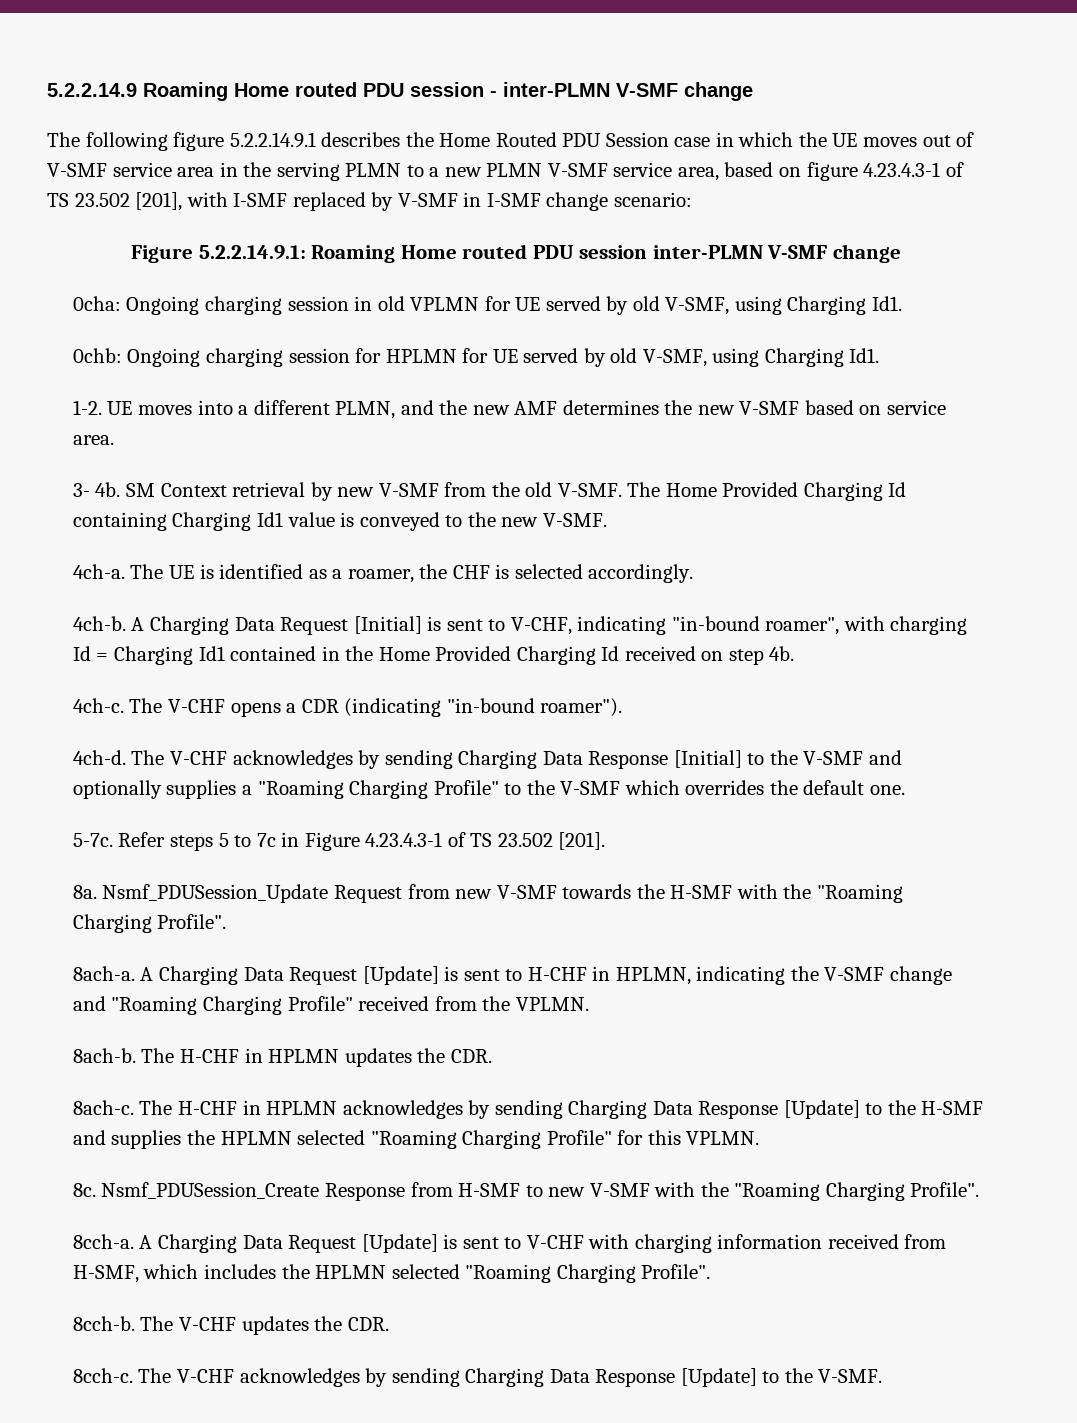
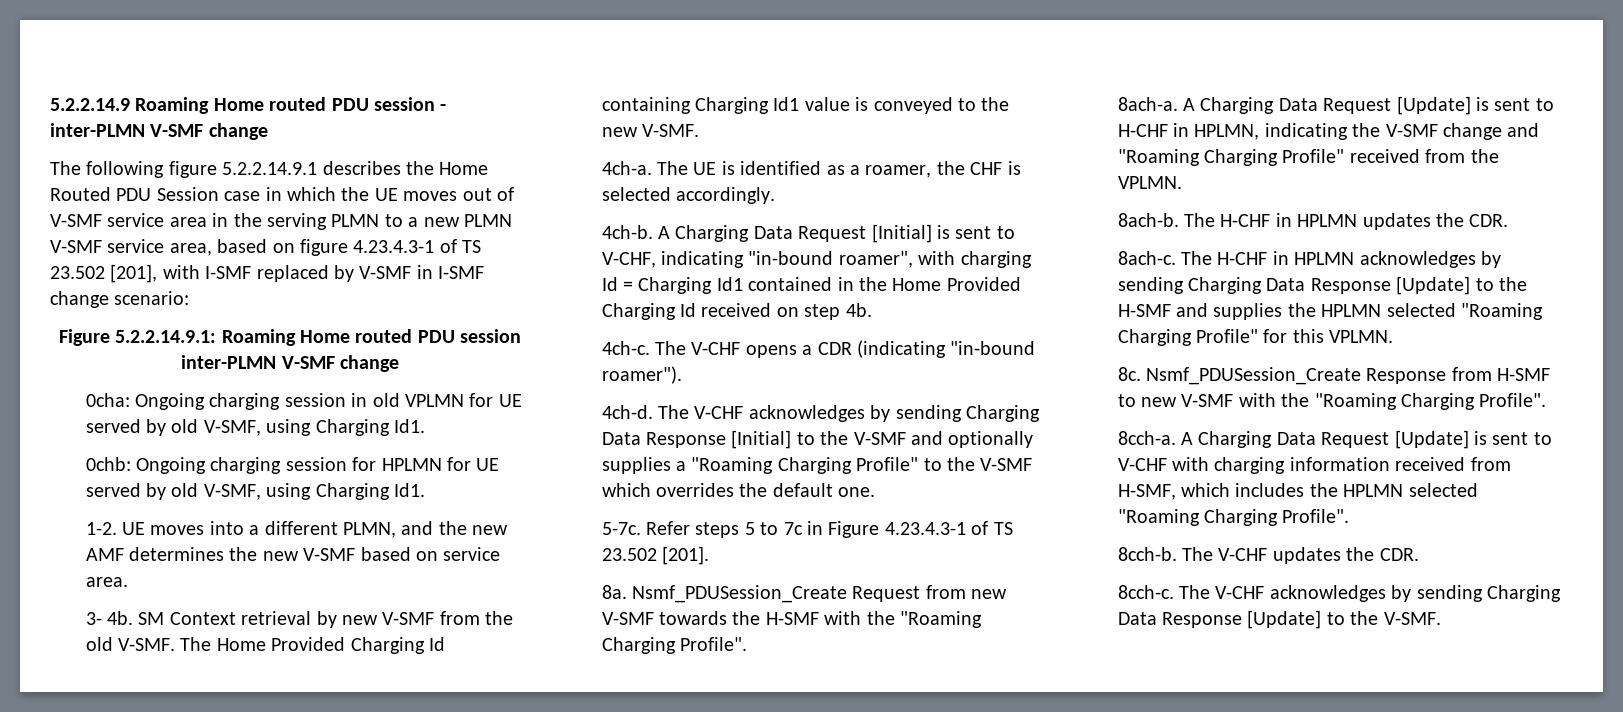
- Nsmf_PDUSession_Update Request from new V-SMF towards the H-SMF with the "Roaming Charging Profile".
+ Nsmf_PDUSession_Create Request from new V-SMF towards the H-SMF with the "Roaming Charging Profile".

